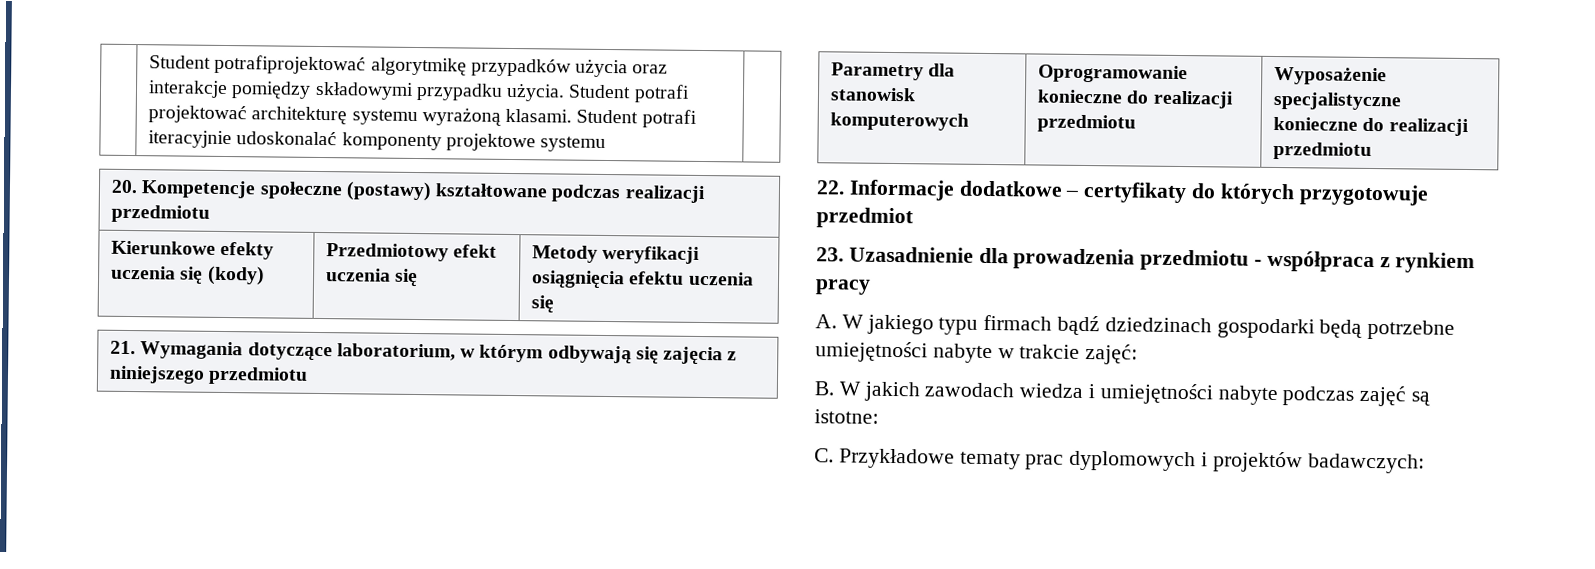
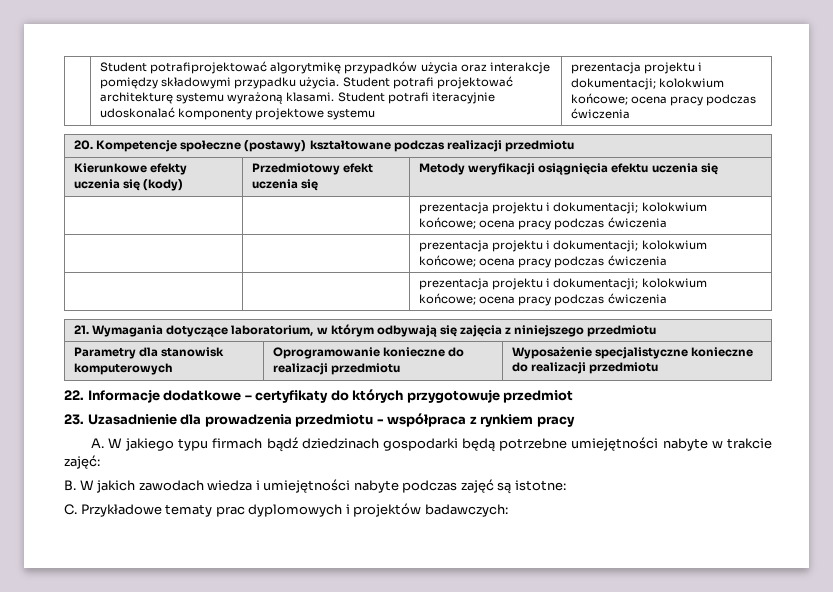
- | Student potrafiprojektować algorytmikę przypadków użycia oraz interakcje pomiędzy składowymi przypadku użycia. Student potrafi projektować architekturę systemu wyrażoną klasami. Student potrafi iteracyjnie udoskonalać komponenty projektowe systemu |
+ | Student potrafiprojektować algorytmikę przypadków użycia oraz interakcje pomiędzy składowymi przypadku użycia. Student potrafi projektować architekturę systemu wyrażoną klasami. Student potrafi iteracyjnie udoskonalać komponenty projektowe systemu | prezentacja projektu i dokumentacji; kolokwium końcowe; ocena pracy podczas ćwiczenia
  Kierunkowe efekty uczenia się (kody) | Przedmiotowy efekt uczenia się | Metody weryfikacji osiągnięcia efektu uczenia się
+ | | prezentacja projektu i dokumentacji; kolokwium końcowe; ocena pracy podczas ćwiczenia
+ | | prezentacja projektu i dokumentacji; kolokwium końcowe; ocena pracy podczas ćwiczenia
+ | | prezentacja projektu i dokumentacji; kolokwium końcowe; ocena pracy podczas ćwiczenia

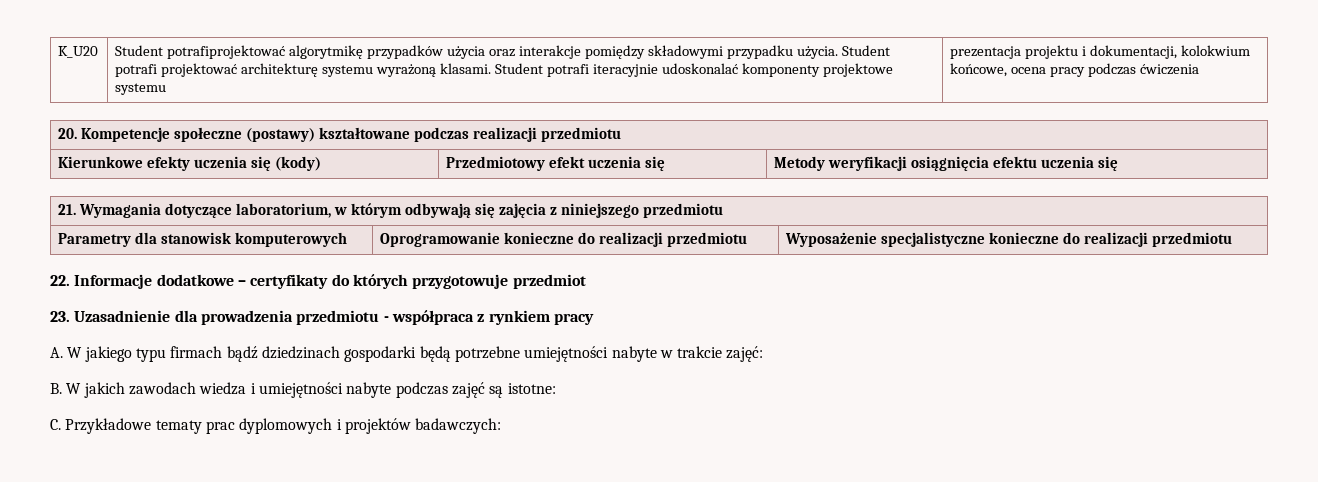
- | Student potrafiprojektować algorytmikę przypadków użycia oraz interakcje pomiędzy składowymi przypadku użycia. Student potrafi projektować architekturę systemu wyrażoną klasami. Student potrafi iteracyjnie udoskonalać komponenty projektowe systemu | prezentacja projektu i dokumentacji; kolokwium końcowe; ocena pracy podczas ćwiczenia
+ K_U20 | Student potrafiprojektować algorytmikę przypadków użycia oraz interakcje pomiędzy składowymi przypadku użycia. Student potrafi projektować architekturę systemu wyrażoną klasami. Student potrafi iteracyjnie udoskonalać komponenty projektowe systemu | prezentacja projektu i dokumentacji, kolokwium końcowe, ocena pracy podczas ćwiczenia
  Kierunkowe efekty uczenia się (kody) | Przedmiotowy efekt uczenia się | Metody weryfikacji osiągnięcia efektu uczenia się
- | | prezentacja projektu i dokumentacji; kolokwium końcowe; ocena pracy podczas ćwiczenia
- | | prezentacja projektu i dokumentacji; kolokwium końcowe; ocena pracy podczas ćwiczenia
- | | prezentacja projektu i dokumentacji; kolokwium końcowe; ocena pracy podczas ćwiczenia

